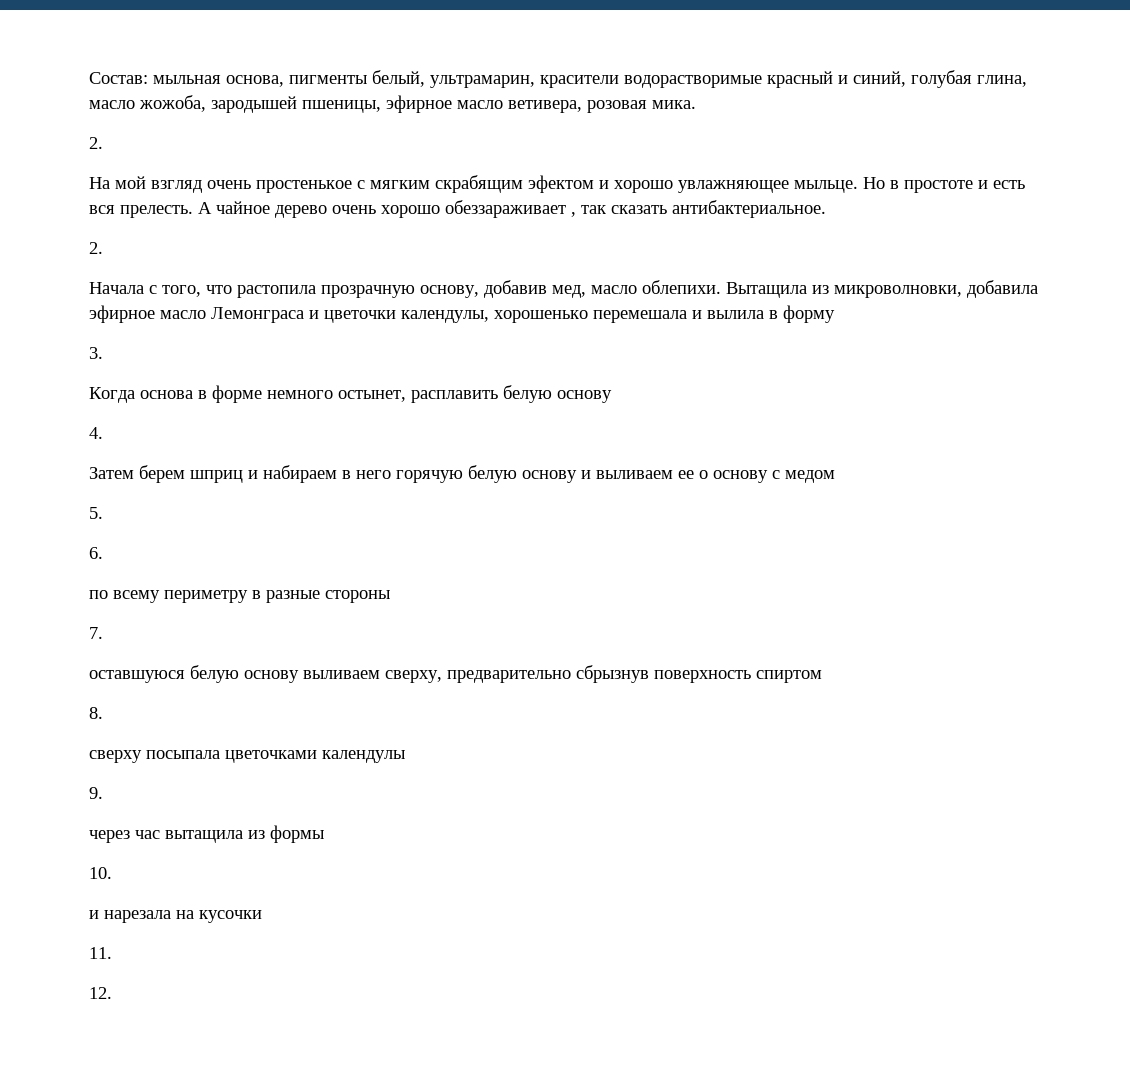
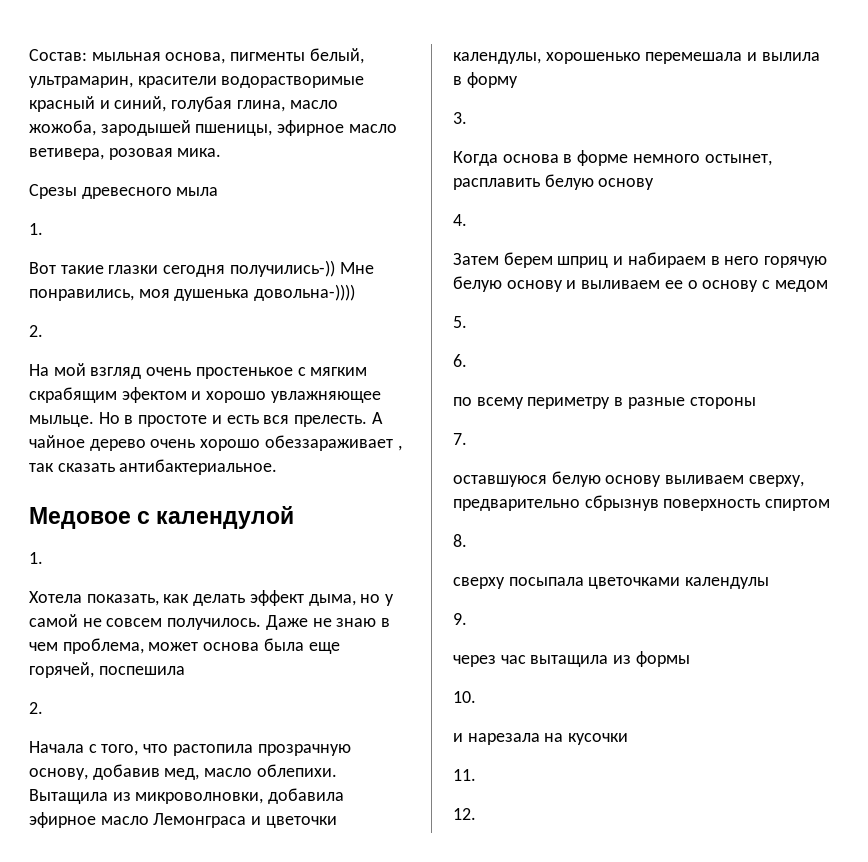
+ Срезы древесного мыла
+ 1.
+ Вот такие глазки сегодня получились-)) Мне понравились, моя душенька довольна-))))
+ Медовое с календулой
+ 1.
+ Хотела показать, как делать эффект дыма, но у самой не совсем получилось. Даже не знаю в чем проблема, может основа была еще горячей, поспешила

